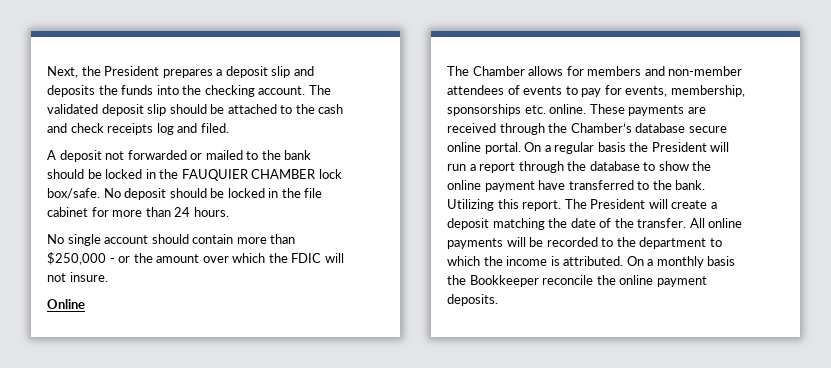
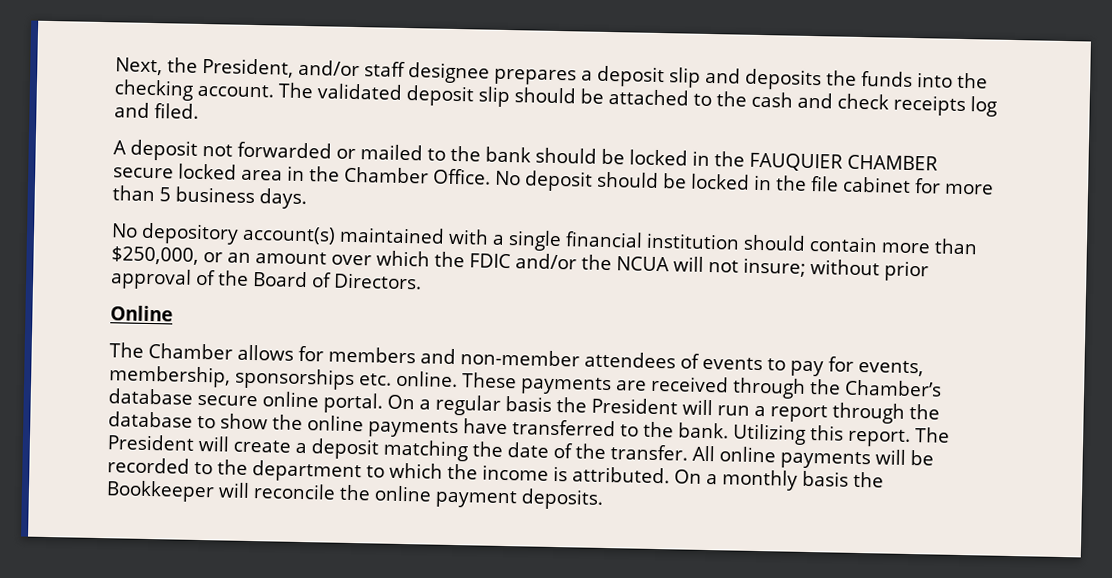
- Next, the President prepares a deposit slip and deposits the funds into the checking account.
+ Next, the President, and/or staff designee prepares a deposit slip and deposits the funds into the checking account.
- A deposit not forwarded or mailed to the bank should be locked in the FAUQUIER CHAMBER lock box/safe.
+ A deposit not forwarded or mailed to the bank should be locked in the FAUQUIER CHAMBER secure locked area in the Chamber Office.
- No deposit should be locked in the file cabinet for more than 24 hours.
- No single account should contain more than $250,000 - or the amount over which the FDIC will not insure.
+ No deposit should be locked in the file cabinet for more than 5 business days.
+ No depository account(s) maintained with a single financial institution should contain more than $250,000, or an amount over which the FDIC and/or the NCUA will not insure; without prior approval of the Board of Directors.
- On a regular basis the President will run a report through the database to show the online payment have transferred to the bank.
+ On a regular basis the President will run a report through the database to show the online payments have transferred to the bank.
- On a monthly basis the Bookkeeper reconcile the online payment deposits.
+ On a monthly basis the Bookkeeper will reconcile the online payment deposits.

